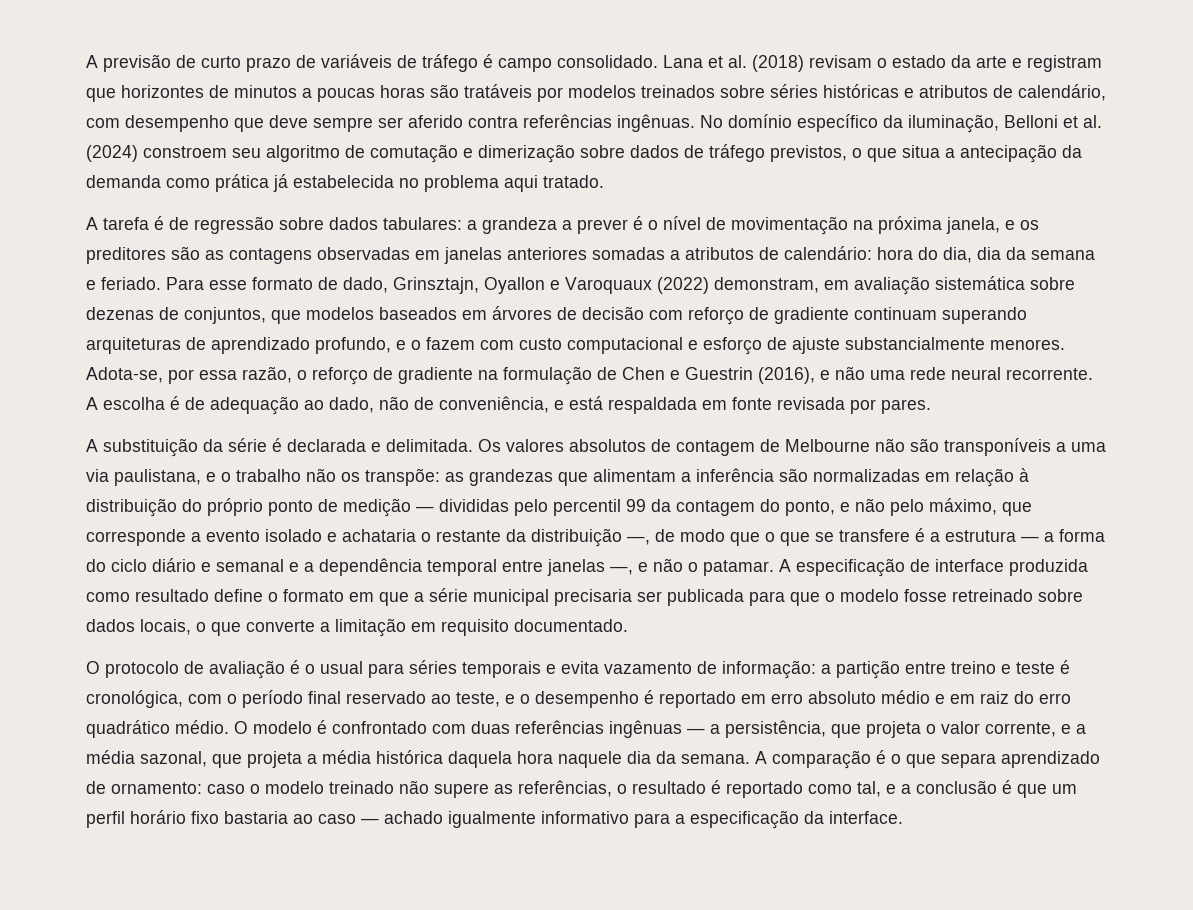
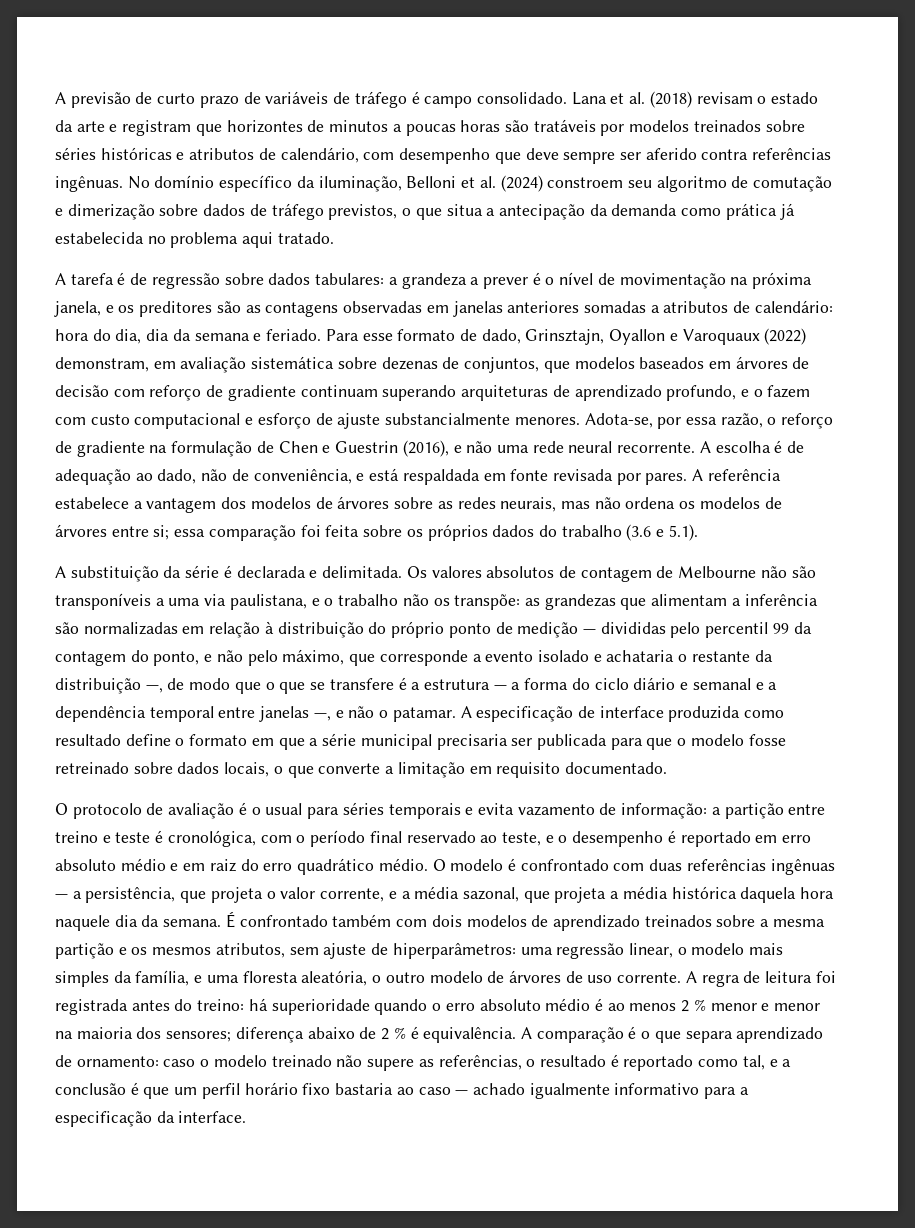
+ A referência estabelece a vantagem dos modelos de árvores sobre as redes neurais, mas não ordena os modelos de árvores entre si; essa comparação foi feita sobre os próprios dados do trabalho (3.6 e 5.1).
+ É confrontado também com dois modelos de aprendizado treinados sobre a mesma partição e os mesmos atributos, sem ajuste de hiperparâmetros: uma regressão linear, o modelo mais simples da família, e uma floresta aleatória, o outro modelo de árvores de uso corrente. A regra de leitura foi registrada antes do treino: há superioridade quando o erro absoluto médio é ao menos 2 % menor e menor na maioria dos sensores; diferença abaixo de 2 % é equivalência.

